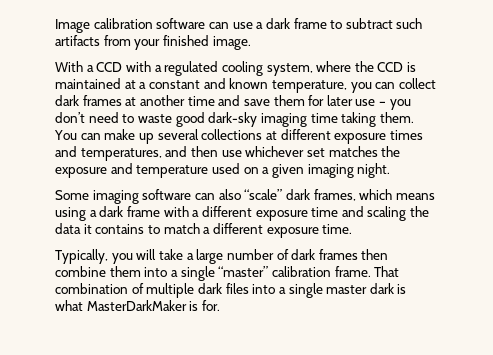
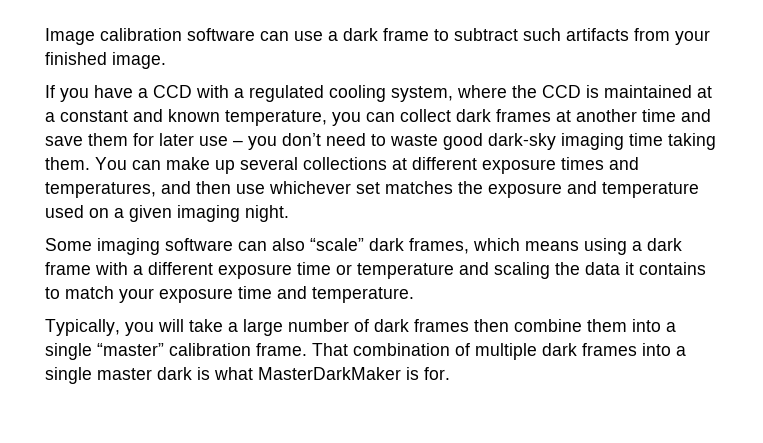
- With a CCD with a regulated cooling system, where the CCD is maintained at a constant and known temperature, you can collect dark frames at another time and save them for later use – you don’t need to waste good dark-sky imaging time taking them.
+ If you have a CCD with a regulated cooling system, where the CCD is maintained at a constant and known temperature, you can collect dark frames at another time and save them for later use – you don’t need to waste good dark-sky imaging time taking them.
- Some imaging software can also “scale” dark frames, which means using a dark frame with a different exposure time and scaling the data it contains to match a different exposure time.
+ Some imaging software can also “scale” dark frames, which means using a dark frame with a different exposure time or temperature and scaling the data it contains to match your exposure time and temperature.
- That combination of multiple dark files into a single master dark is what MasterDarkMaker is for.
+ That combination of multiple dark frames into a single master dark is what MasterDarkMaker is for.

